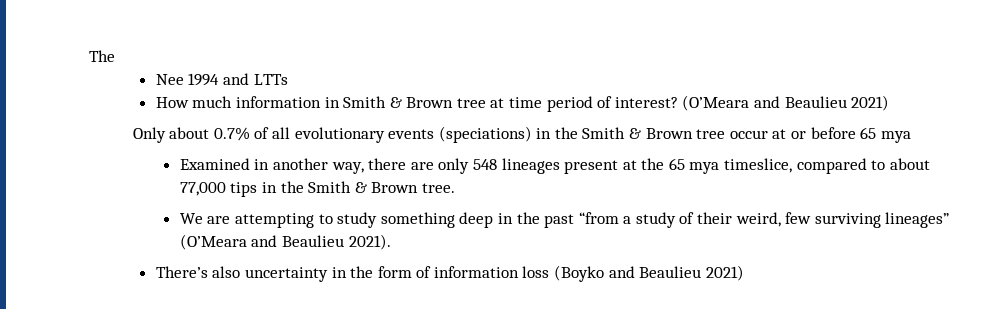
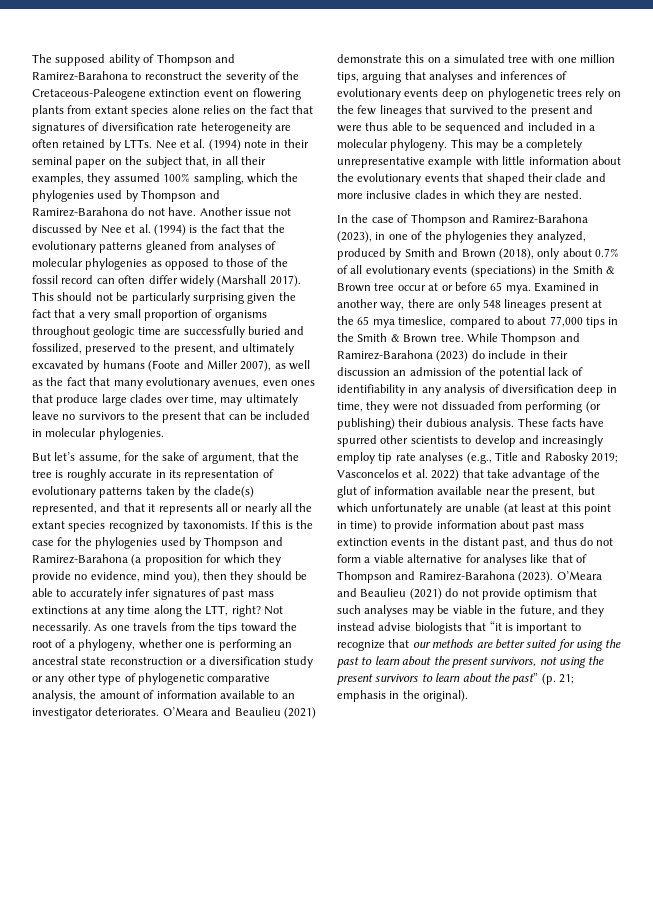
- The
- Nee 1994 and LTTs
- How much information in Smith & Brown tree at time period of interest? (O’Meara and Beaulieu 2021)
- Only about 0.7% of all evolutionary events (speciations) in the Smith & Brown tree occur at or before 65 mya
- Examined in another way, there are only 548 lineages present at the 65 mya timeslice, compared to about 77,000 tips in the Smith & Brown tree.
- We are attempting to study something deep in the past “from a study of their weird, few surviving lineages” (O’Meara and Beaulieu 2021).
- There’s also uncertainty in the form of information loss (Boyko and Beaulieu 2021)
+ The supposed ability of Thompson and Ramirez-Barahona to reconstruct the severity of the Cretaceous-Paleogene extinction event on flowering plants from extant species alone relies on the fact that signatures of diversification rate heterogeneity are often retained by LTTs. Nee et al. (1994) note in their seminal paper on the subject that, in all their examples, they assumed 100% sampling, which the phylogenies used by Thompson and Ramirez-Barahona do not have. Another issue not discussed by Nee et al. (1994) is the fact that the evolutionary patterns gleaned from analyses of molecular phylogenies as opposed to those of the fossil record can often differ widely (Marshall 2017). This should not be particularly surprising given the fact that a very small proportion of organisms throughout geologic time are successfully buried and fossilized, preserved to the present, and ultimately excavated by humans (Foote and Miller 2007), as well as the fact that many evolutionary avenues, even ones that produce large clades over time, may ultimately leave no survivors to the present that can be included in molecular phylogenies.
+ But let’s assume, for the sake of argument, that the tree is roughly accurate in its representation of evolutionary patterns taken by the clade(s) represented, and that it represents all or nearly all the extant species recognized by taxonomists. If this is the case for the phylogenies used by Thompson and Ramirez-Barahona (a proposition for which they provide no evidence, mind you), then they should be able to accurately infer signatures of past mass extinctions at any time along the LTT, right? Not necessarily. As one travels from the tips toward the root of a phylogeny, whether one is performing an ancestral state reconstruction or a diversification study or any other type of phylogenetic comparative analysis, the amount of information available to an investigator deteriorates. O’Meara and Beaulieu (2021) demonstrate this on a simulated tree with one million tips, arguing that analyses and inferences of evolutionary events deep on phylogenetic trees rely on the few lineages that survived to the present and were thus able to be sequenced and included in a molecular phylogeny. This may be a completely unrepresentative example with little information about the evolutionary events that shaped their clade and more inclusive clades in which they are nested.
+ In the case of Thompson and Ramirez-Barahona (2023), in one of the phylogenies they analyzed, produced by Smith and Brown (2018), only about 0.7% of all evolutionary events (speciations) in the Smith & Brown tree occur at or before 65 mya. Examined in another way, there are only 548 lineages present at the 65 mya timeslice, compared to about 77,000 tips in the Smith & Brown tree. While Thompson and Ramirez-Barahona (2023) do include in their discussion an admission of the potential lack of identifiability in any analysis of diversification deep in time, they were not dissuaded from performing (or publishing) their dubious analysis. These facts have spurred other scientists to develop and increasingly employ tip rate analyses (e.g., Title and Rabosky 2019; Vasconcelos et al. 2022) that take advantage of the glut of information available near the present, but which unfortunately are unable (at least at this point in time) to provide information about past mass extinction events in the distant past, and thus do not form a viable alternative for analyses like that of Thompson and Ramirez-Barahona (2023). O’Meara and Beaulieu (2021) do not provide optimism that such analyses may be viable in the future, and they instead advise biologists that “it is important to recognize that our methods are better suited for using the past to learn about the present survivors, not using the present survivors to learn about the past” (p. 21; emphasis in the original).

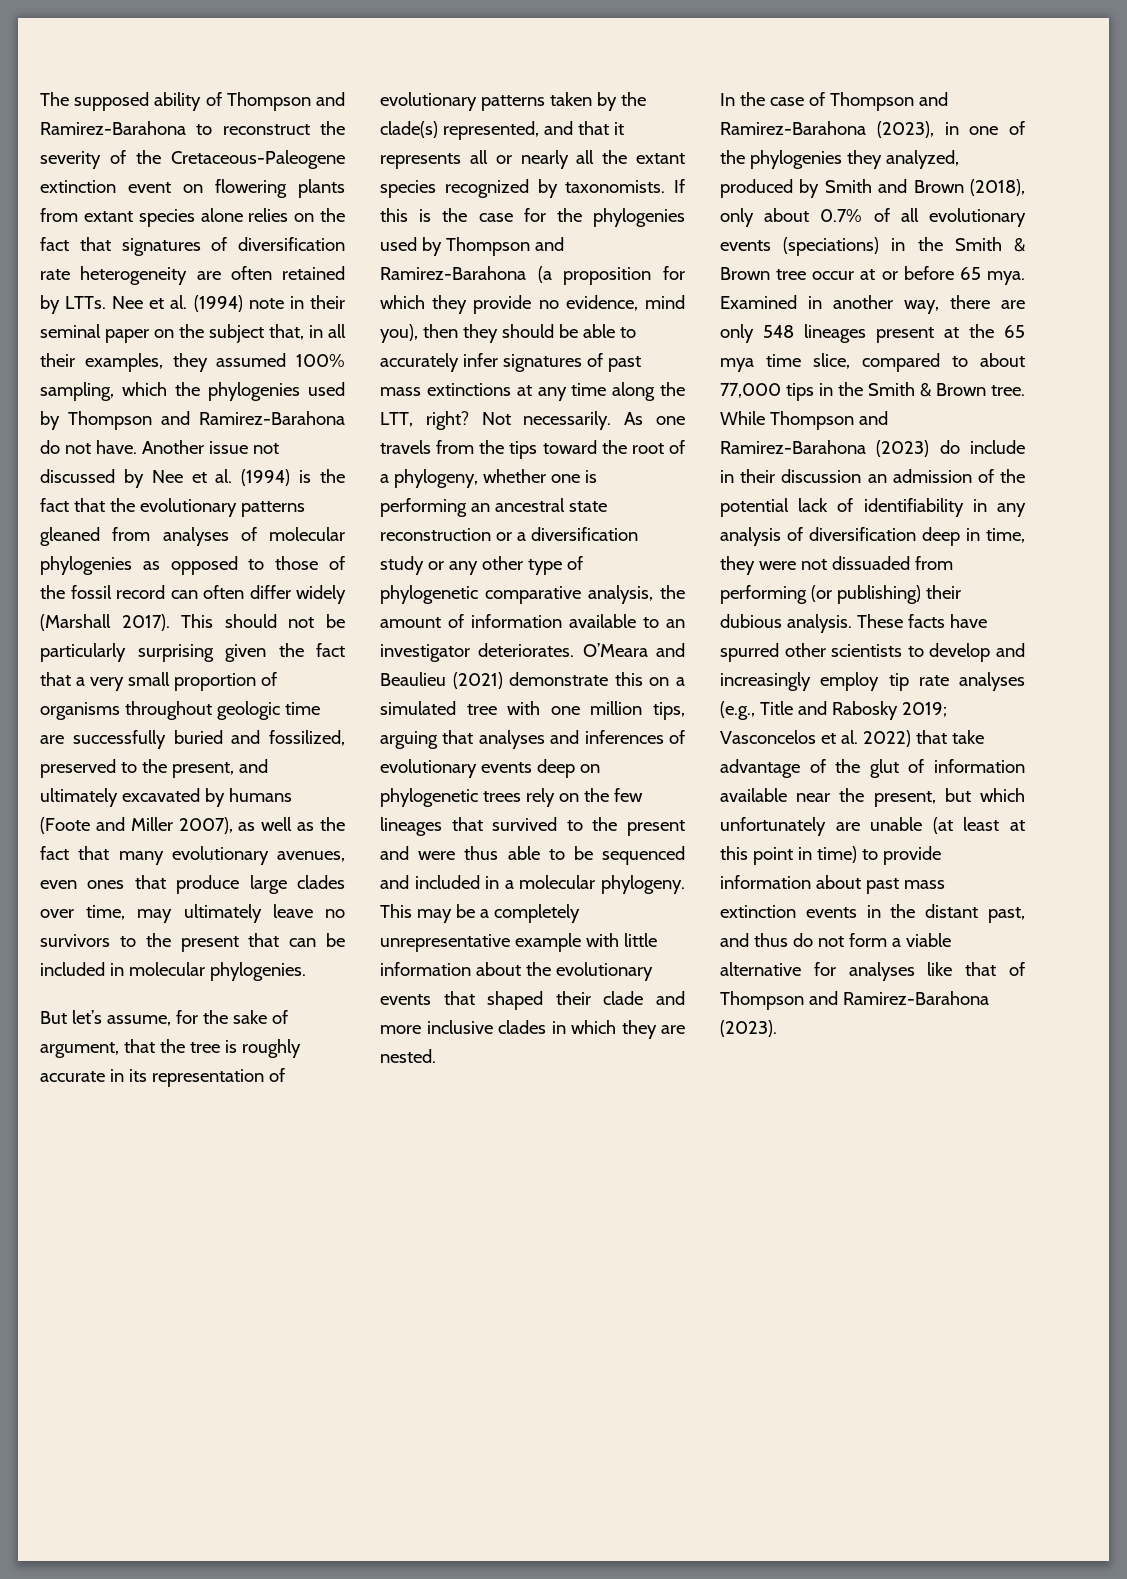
- Examined in another way, there are only 548 lineages present at the 65 mya timeslice, compared to about 77,000 tips in the Smith & Brown tree.
+ Examined in another way, there are only 548 lineages present at the 65 mya time slice, compared to about 77,000 tips in the Smith & Brown tree.
- O’Meara and Beaulieu (2021) do not provide optimism that such analyses may be viable in the future, and they instead advise biologists that “it is important to recognize that our methods are better suited for using the past to learn about the present survivors, not using the present survivors to learn about the past” (p. 21; emphasis in the original).

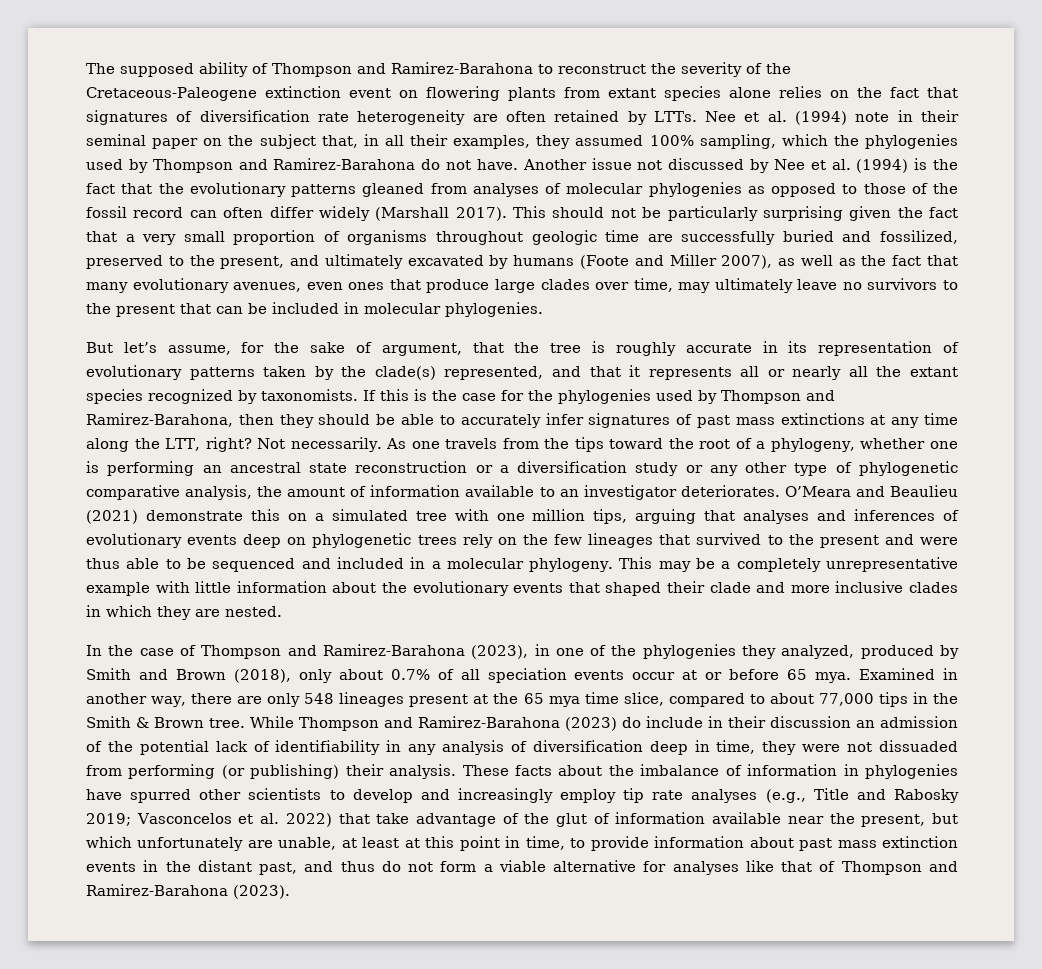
- If this is the case for the phylogenies used by Thompson and Ramirez-Barahona (a proposition for which they provide no evidence, mind you), then they should be able to accurately infer signatures of past mass extinctions at any time along the LTT, right?
+ If this is the case for the phylogenies used by Thompson and Ramirez-Barahona, then they should be able to accurately infer signatures of past mass extinctions at any time along the LTT, right?
- In the case of Thompson and Ramirez-Barahona (2023), in one of the phylogenies they analyzed, produced by Smith and Brown (2018), only about 0.7% of all evolutionary events (speciations) in the Smith & Brown tree occur at or before 65 mya.
+ In the case of Thompson and Ramirez-Barahona (2023), in one of the phylogenies they analyzed, produced by Smith and Brown (2018), only about 0.7% of all speciation events occur at or before 65 mya.
- While Thompson and Ramirez-Barahona (2023) do include in their discussion an admission of the potential lack of identifiability in any analysis of diversification deep in time, they were not dissuaded from performing (or publishing) their dubious analysis.
+ While Thompson and Ramirez-Barahona (2023) do include in their discussion an admission of the potential lack of identifiability in any analysis of diversification deep in time, they were not dissuaded from performing (or publishing) their analysis.
- These facts have spurred other scientists to develop and increasingly employ tip rate analyses (e.g., Title and Rabosky 2019;
+ These facts about the imbalance of information in phylogenies have spurred other scientists to develop and increasingly employ tip rate analyses (e.g., Title and Rabosky 2019;
- Vasconcelos et al. 2022) that take advantage of the glut of information available near the present, but which unfortunately are unable (at least at this point in time) to provide information about past mass extinction events in the distant past, and thus do not form a viable alternative for analyses like that of Thompson and Ramirez-Barahona (2023).
+ Vasconcelos et al. 2022) that take advantage of the glut of information available near the present, but which unfortunately are unable, at least at this point in time, to provide information about past mass extinction events in the distant past, and thus do not form a viable alternative for analyses like that of Thompson and Ramirez-Barahona (2023).

